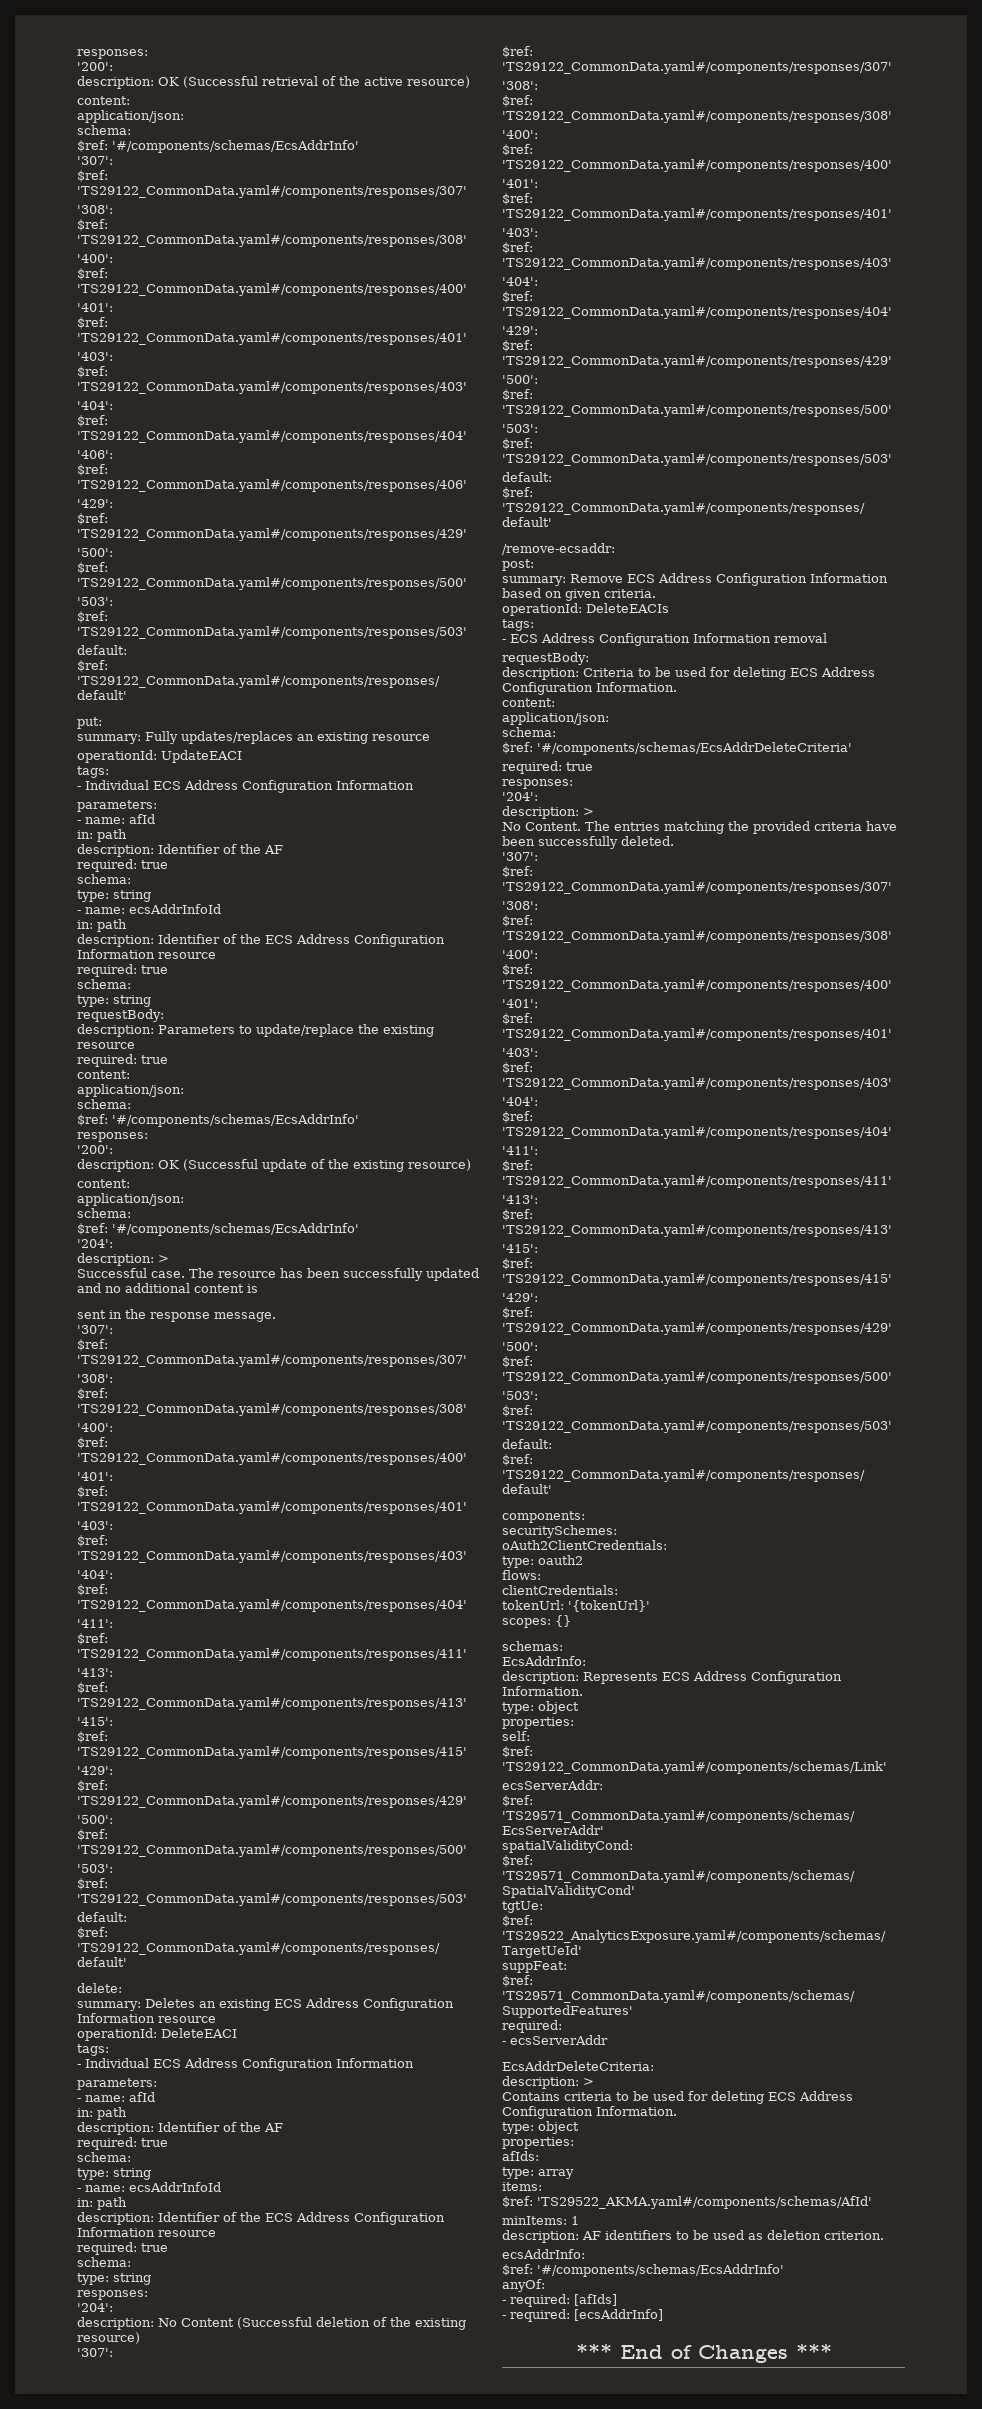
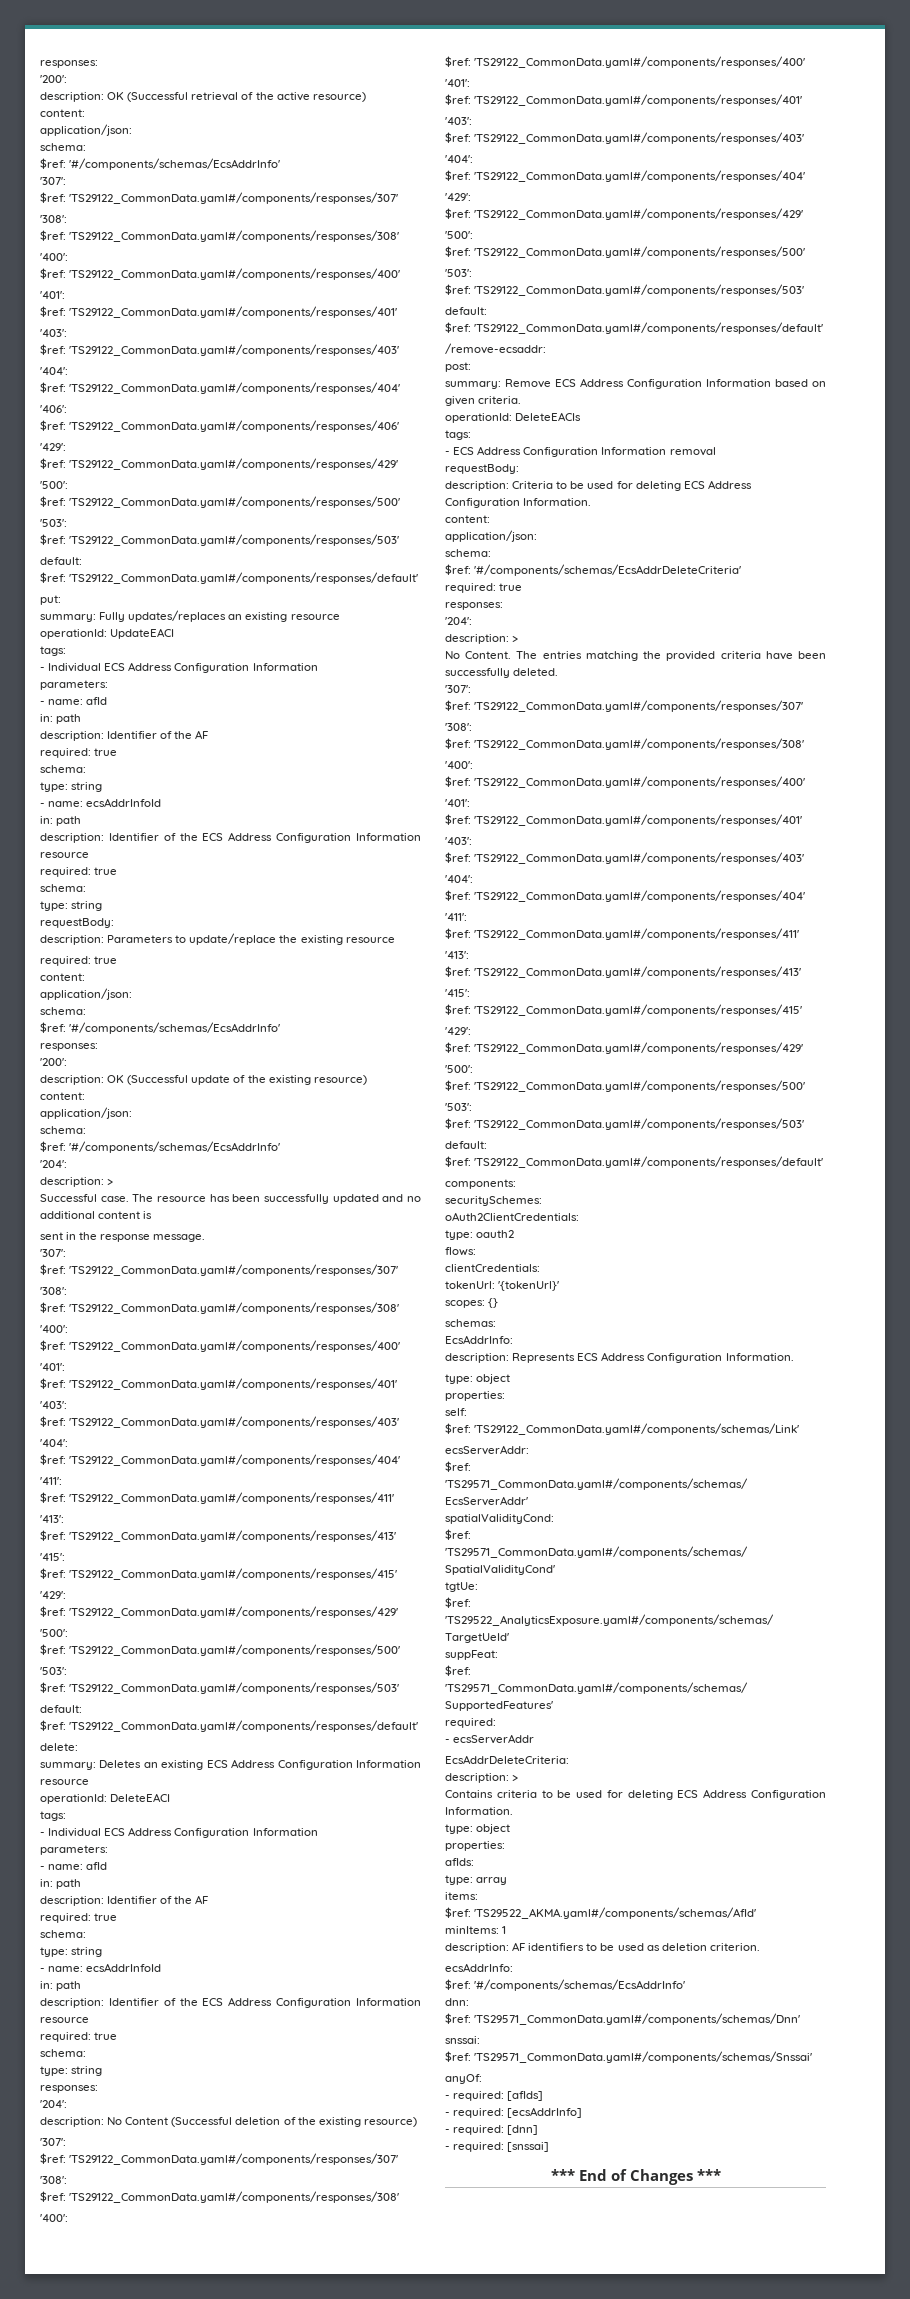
+ dnn:
+ $ref: 'TS29571_CommonData.yaml#/components/schemas/Dnn'
+ snssai:
+ $ref: 'TS29571_CommonData.yaml#/components/schemas/Snssai'
+ - required: [dnn]
+ - required: [snssai]

